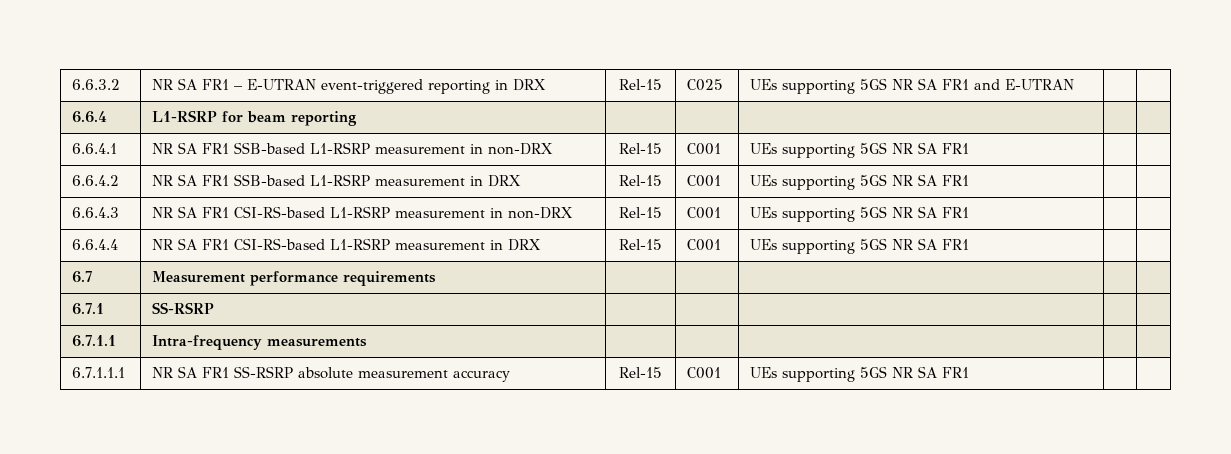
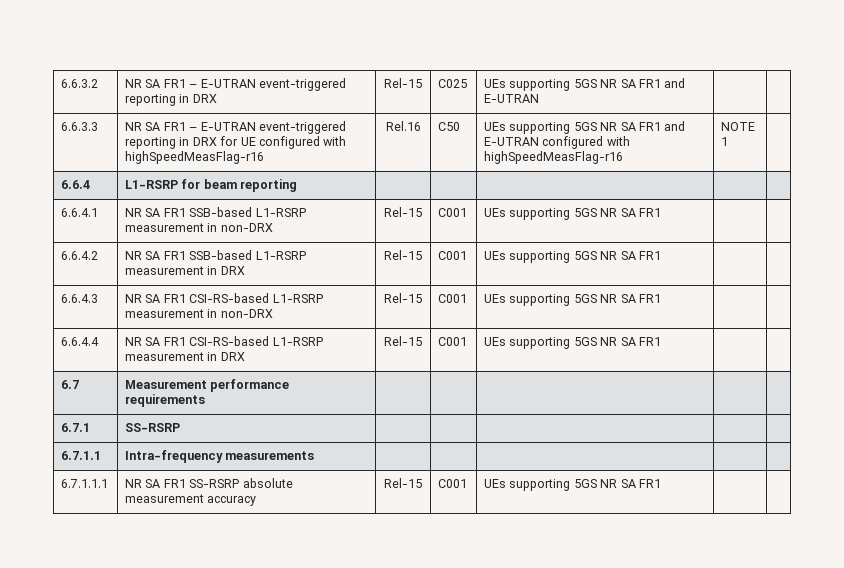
+ 6.6.3.3 | NR SA FR1 – E-UTRAN event-triggered reporting in DRX for UE configured with highSpeedMeasFlag-r16 | Rel.16 | C50 | UEs supporting 5GS NR SA FR1 and E-UTRAN configured with highSpeedMeasFlag-r16 | NOTE 1 |

